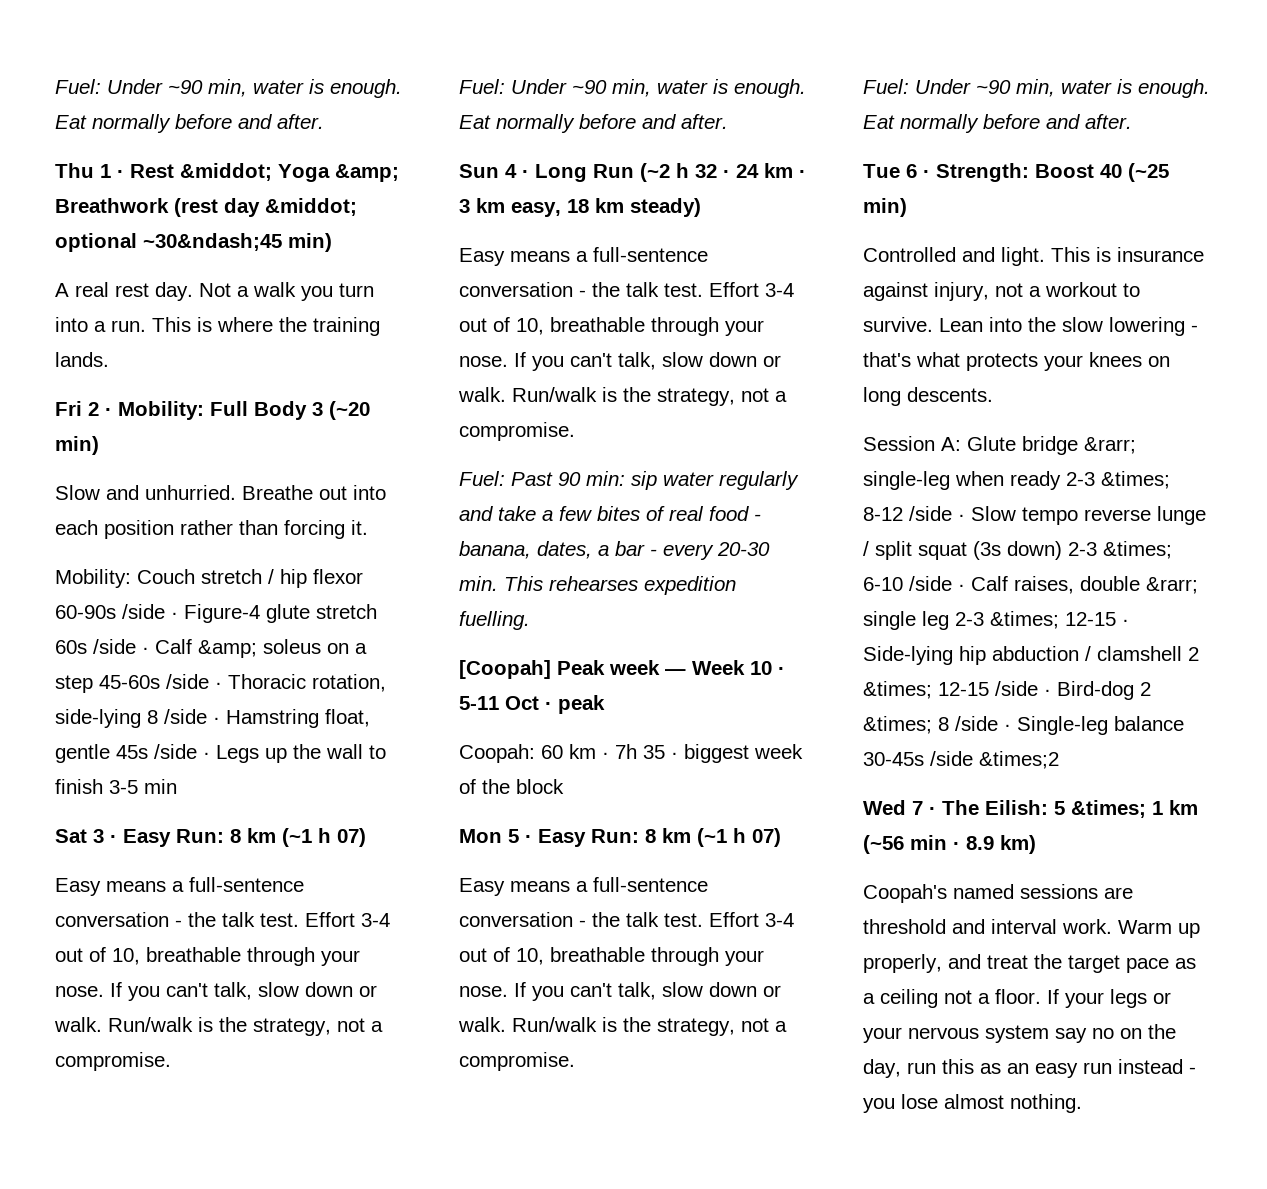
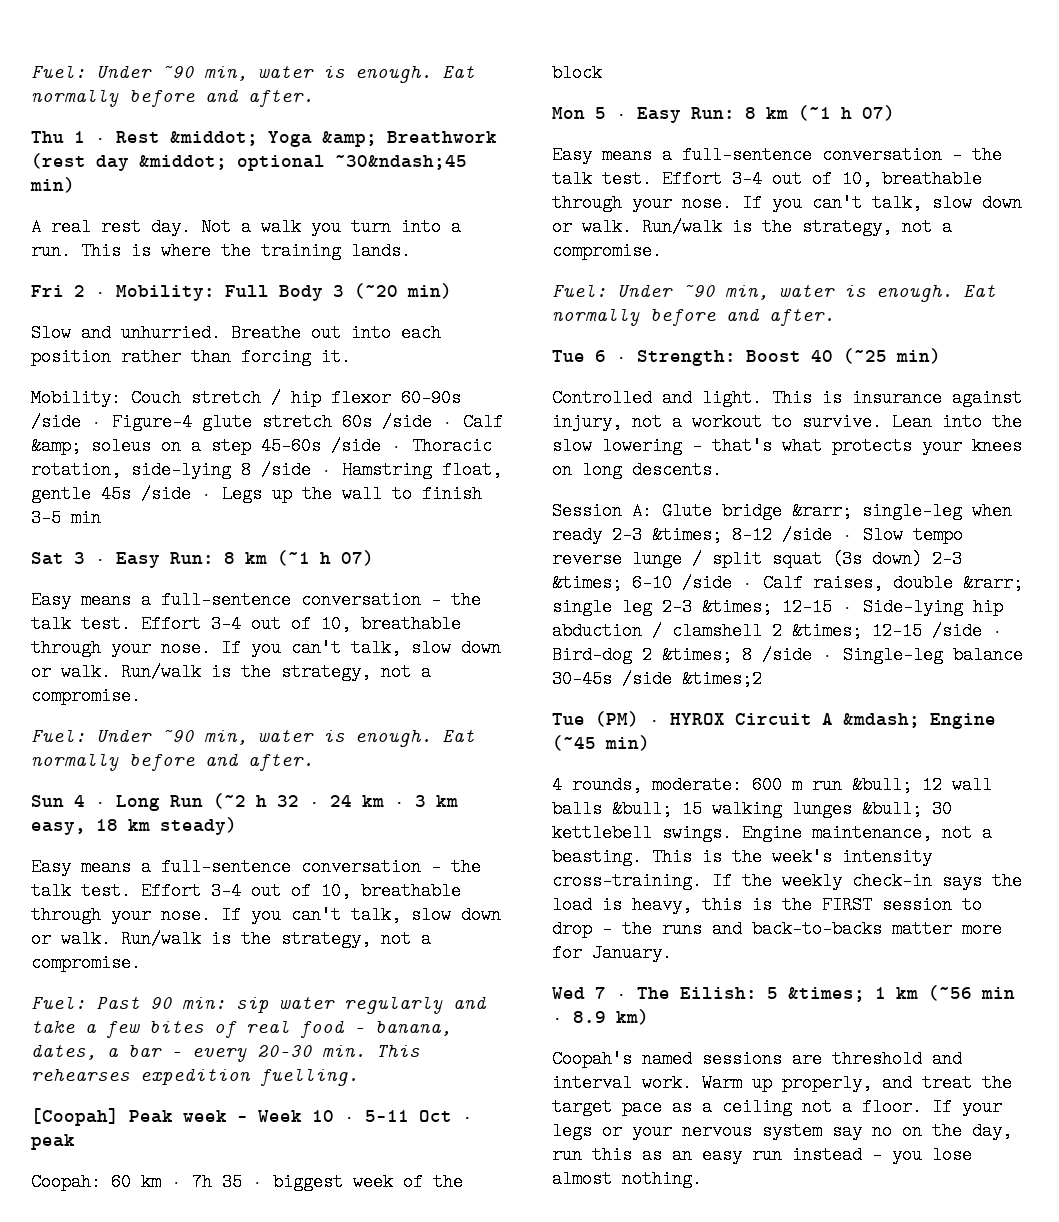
+ Tue (PM) · HYROX Circuit A &mdash; Engine (~45 min)
+ 4 rounds, moderate: 600 m run &bull; 12 wall balls &bull; 15 walking lunges &bull; 30 kettlebell swings. Engine maintenance, not a beasting. This is the week's intensity cross-training. If the weekly check-in says the load is heavy, this is the FIRST session to drop - the runs and back-to-backs matter more for January.

